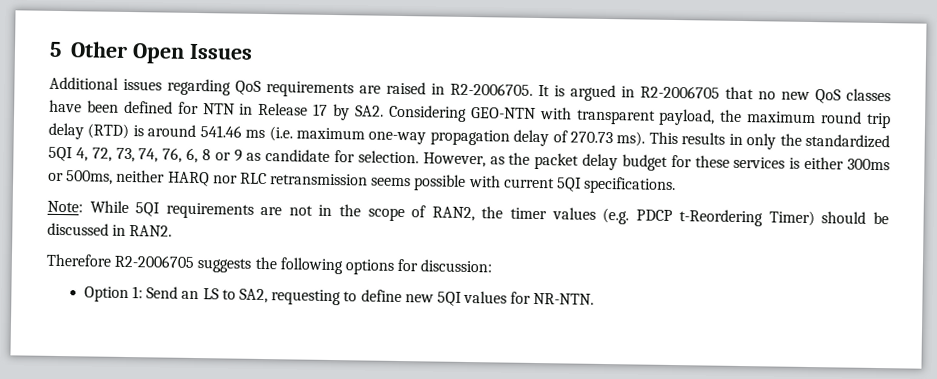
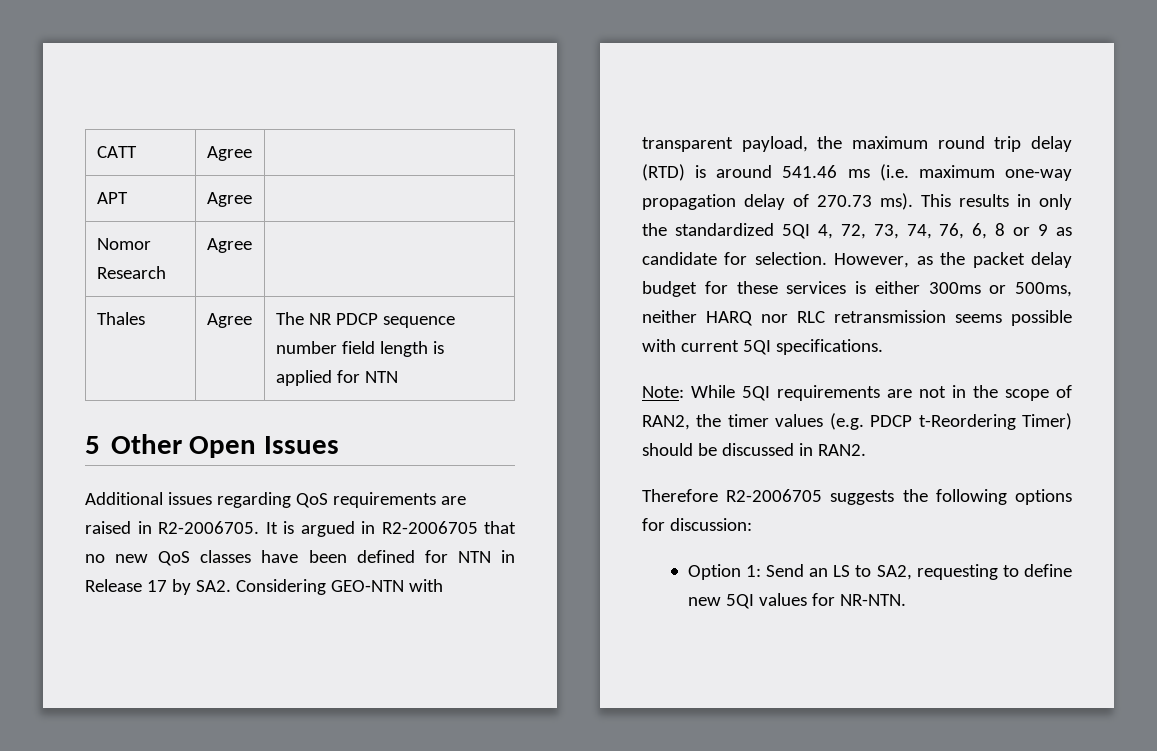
+ CATT | Agree |
+ APT | Agree |
+ Nomor Research | Agree |
+ Thales | Agree | The NR PDCP sequence number field length is applied for NTN

